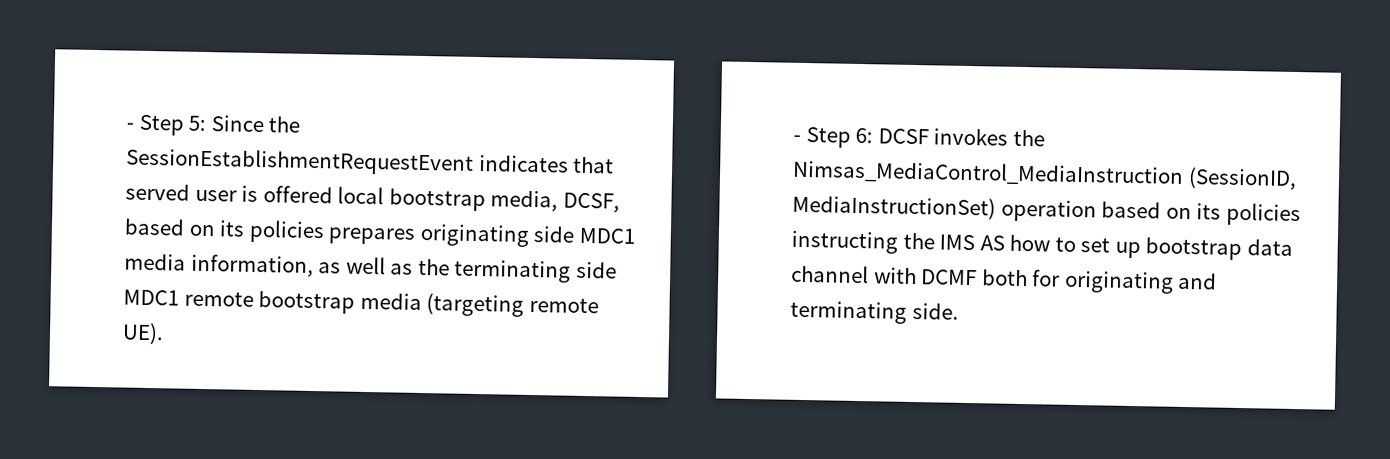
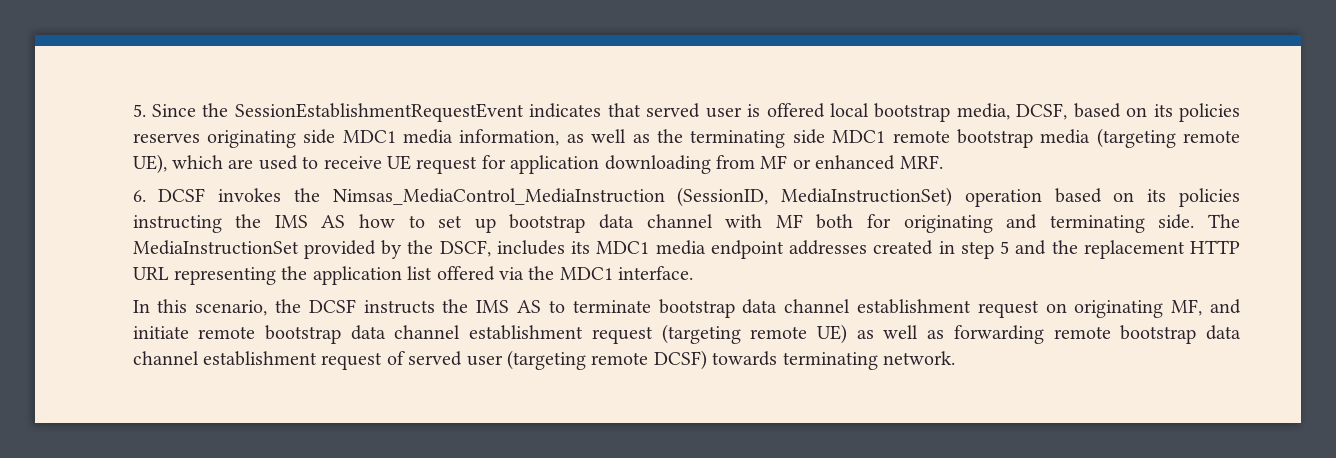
- - Step 5: Since the SessionEstablishmentRequestEvent indicates that served user is offered local bootstrap media, DCSF, based on its policies prepares originating side MDC1 media information, as well as the terminating side MDC1 remote bootstrap media (targeting remote UE).
- - Step 6: DCSF invokes the Nimsas_MediaControl_MediaInstruction (SessionID, MediaInstructionSet) operation based on its policies instructing the IMS AS how to set up bootstrap data channel with DCMF both for originating and terminating side.
+ 5. Since the SessionEstablishmentRequestEvent indicates that served user is offered local bootstrap media, DCSF, based on its policies reserves originating side MDC1 media information, as well as the terminating side MDC1 remote bootstrap media (targeting remote UE), which are used to receive UE request for application downloading from MF or enhanced MRF.
+ 6. DCSF invokes the Nimsas_MediaControl_MediaInstruction (SessionID, MediaInstructionSet) operation based on its policies instructing the IMS AS how to set up bootstrap data channel with MF both for originating and terminating side.
+ The MediaInstructionSet provided by the DSCF, includes its MDC1 media endpoint addresses created in step 5 and the replacement HTTP URL representing the application list offered via the MDC1 interface.
+ In this scenario, the DCSF instructs the IMS AS to terminate bootstrap data channel establishment request on originating MF, and initiate remote bootstrap data channel establishment request (targeting remote UE) as well as forwarding remote bootstrap data channel establishment request of served user (targeting remote DCSF) towards terminating network.

